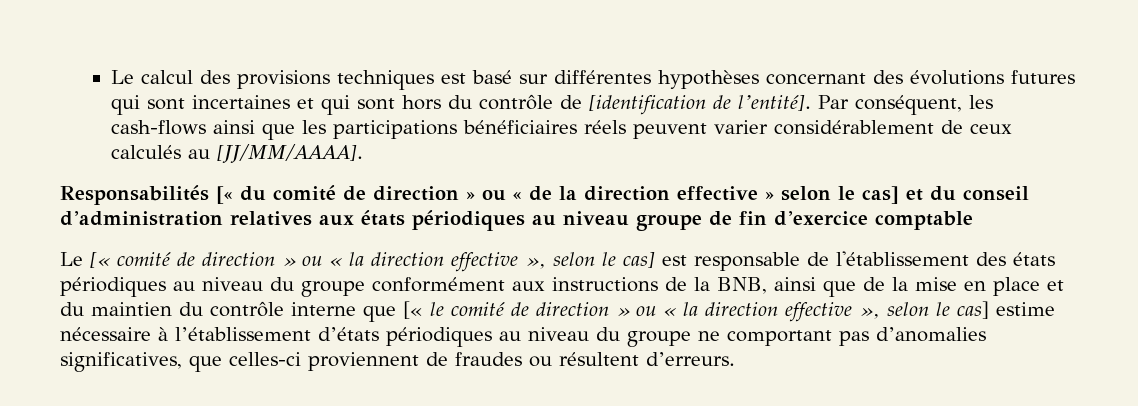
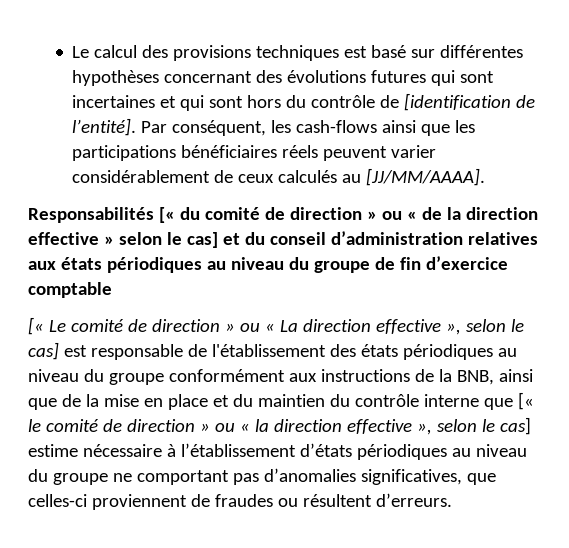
- Responsabilités [« du comité de direction » ou « de la direction effective » selon le cas] et du conseil d’administration relatives aux états périodiques au niveau groupe de fin d’exercice comptable
+ Responsabilités [« du comité de direction » ou « de la direction effective » selon le cas] et du conseil d’administration relatives aux états périodiques au niveau du groupe de fin d’exercice comptable
- Le [« comité de direction » ou « la direction effective », selon le cas] est responsable de l'établissement des états périodiques au niveau du groupe conformément aux instructions de la BNB, ainsi que de la mise en place et du maintien du contrôle interne que [« le comité de direction » ou « la direction effective », selon le cas] estime nécessaire à l’établissement d’états périodiques au niveau du groupe ne comportant pas d’anomalies significatives, que celles-ci proviennent de fraudes ou résultent d’erreurs.
+ [« Le comité de direction » ou « La direction effective », selon le cas] est responsable de l'établissement des états périodiques au niveau du groupe conformément aux instructions de la BNB, ainsi que de la mise en place et du maintien du contrôle interne que [« le comité de direction » ou « la direction effective », selon le cas] estime nécessaire à l’établissement d’états périodiques au niveau du groupe ne comportant pas d’anomalies significatives, que celles-ci proviennent de fraudes ou résultent d’erreurs.

